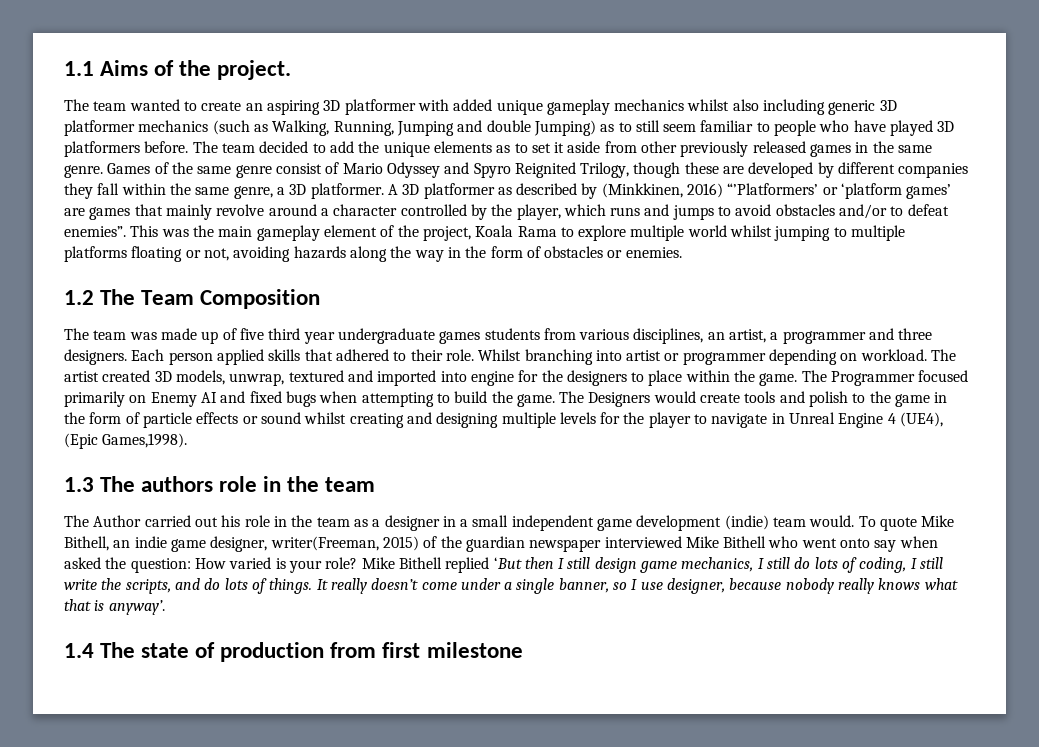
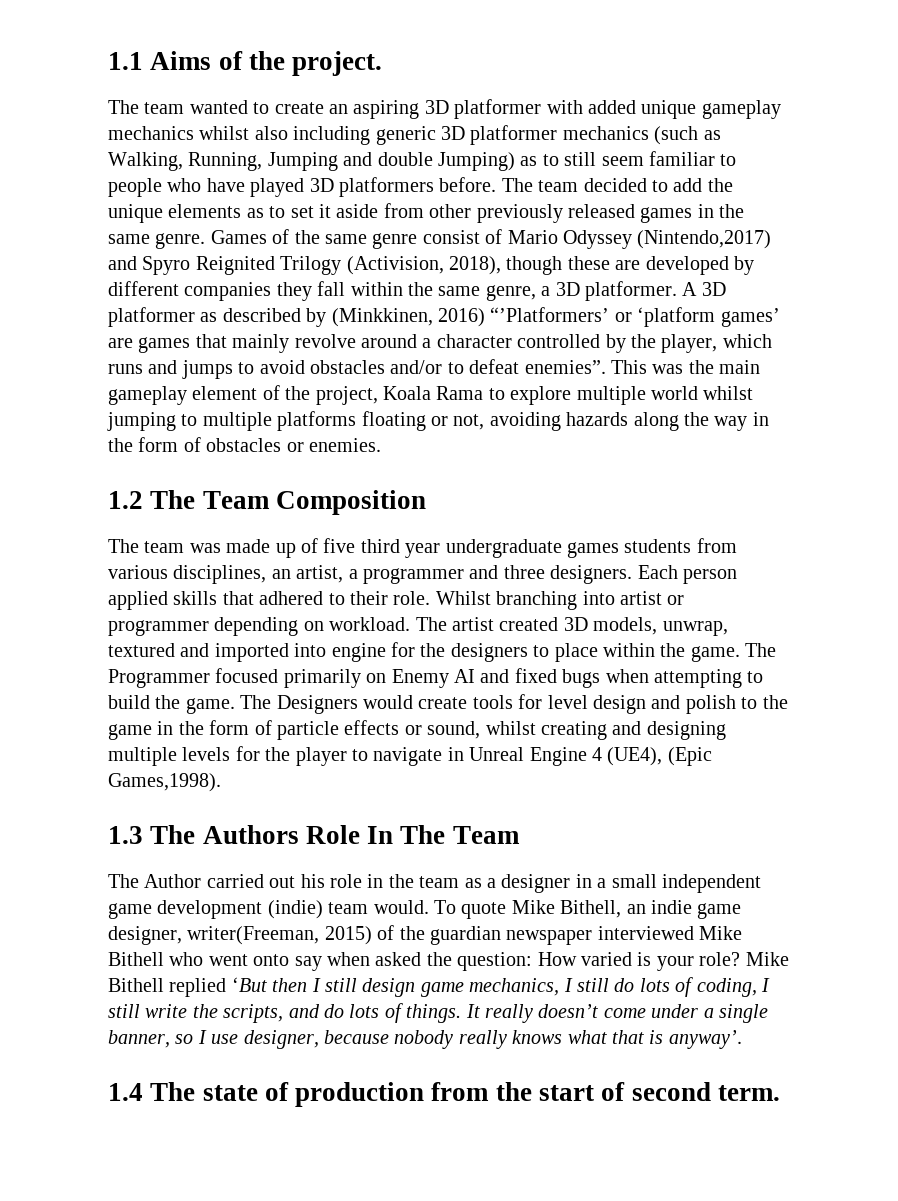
- Games of the same genre consist of Mario Odyssey and Spyro Reignited Trilogy, though these are developed by different companies they fall within the same genre, a 3D platformer.
+ Games of the same genre consist of Mario Odyssey (Nintendo,2017) and Spyro Reignited Trilogy (Activision, 2018), though these are developed by different companies they fall within the same genre, a 3D platformer.
- The Designers would create tools and polish to the game in the form of particle effects or sound whilst creating and designing multiple levels for the player to navigate in Unreal Engine 4 (UE4), (Epic Games,1998).
+ The Designers would create tools for level design and polish to the game in the form of particle effects or sound, whilst creating and designing multiple levels for the player to navigate in Unreal Engine 4 (UE4), (Epic Games,1998).
- 1.3 The authors role in the team
+ 1.3 The Authors Role In The Team
- 1.4 The state of production from first milestone
+ 1.4 The state of production from the start of second term.

